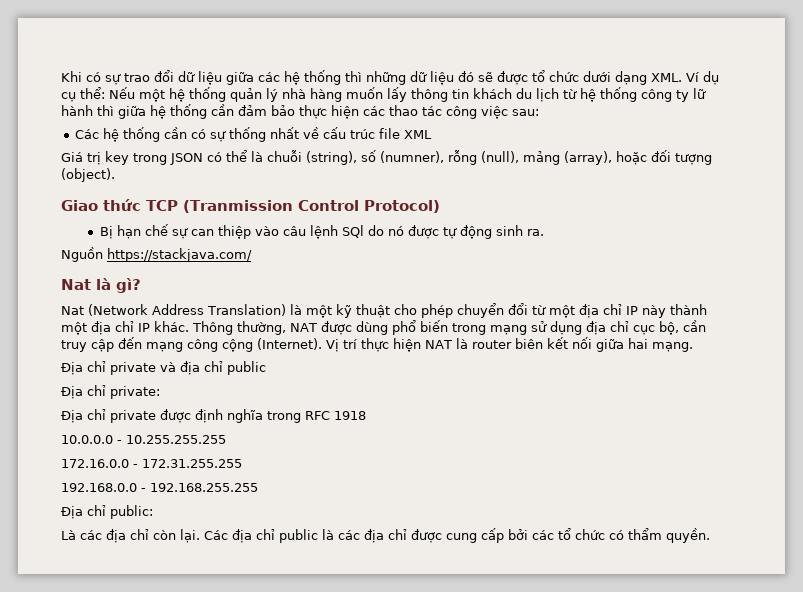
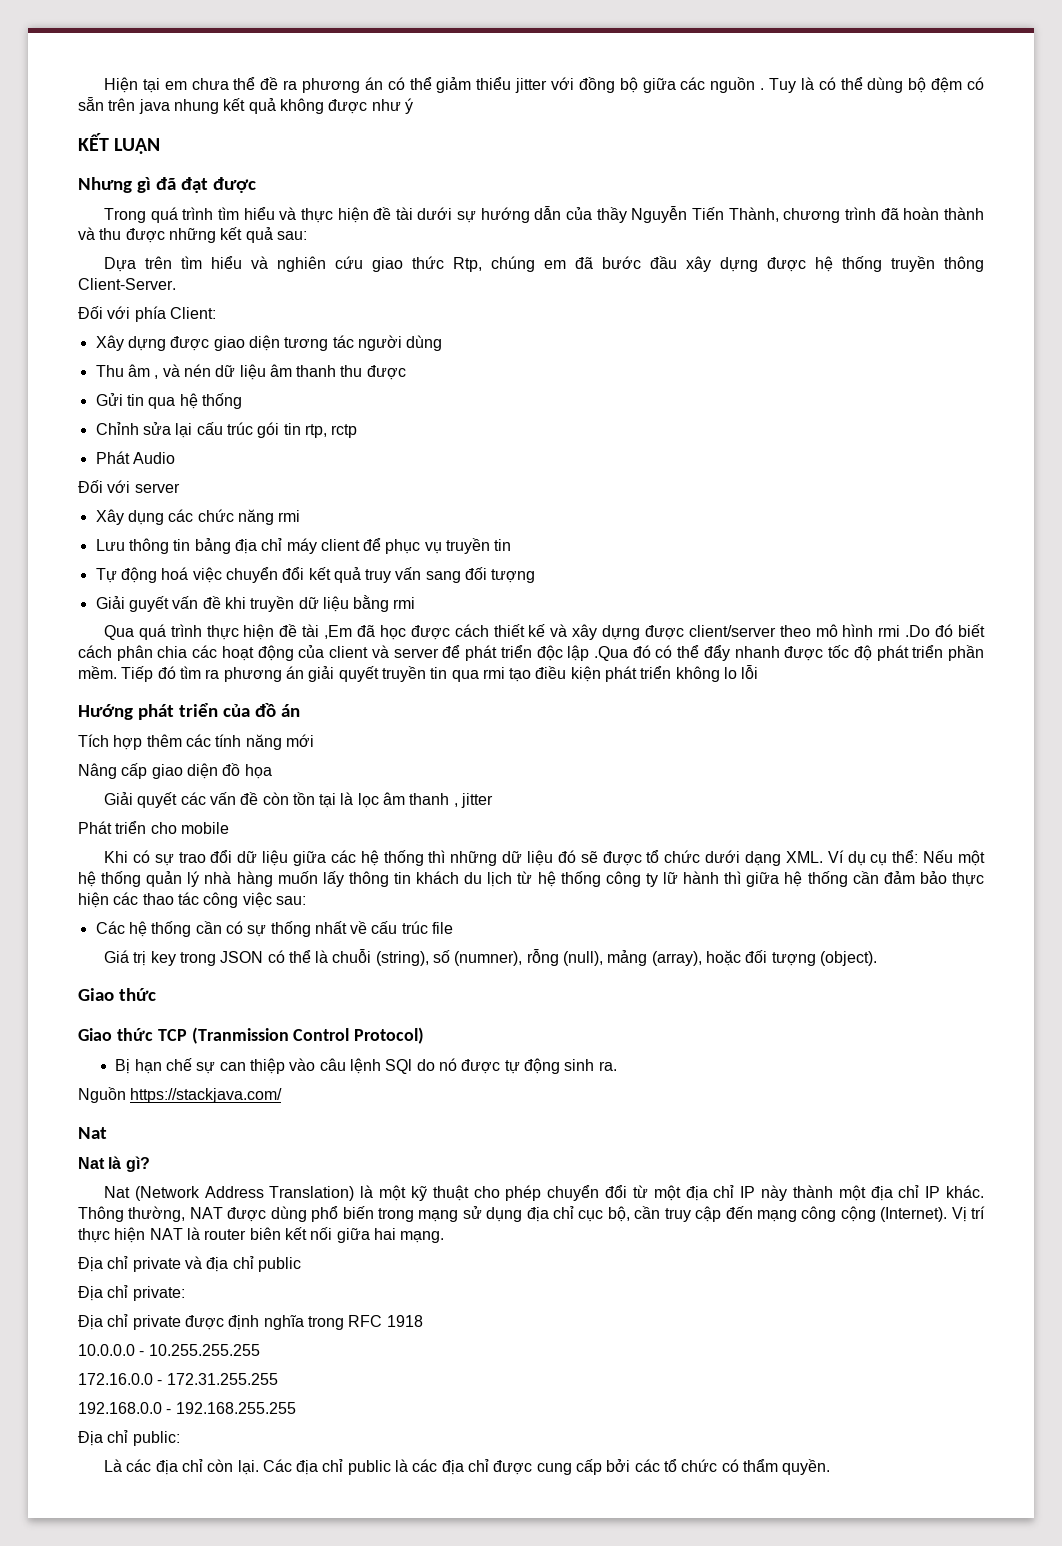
+ Hiện tại em chưa thể đề ra phương án có thể giảm thiểu jitter với đồng bộ giữa các nguồn . Tuy là có thể dùng bộ đệm có sẵn trên java nhung kết quả không được như ý
+ KẾT LUẬN
+ Nhưng gì đã đạt được
+ Trong quá trình tìm hiểu và thực hiện đề tài dưới sự hướng dẫn của thầy Nguyễn Tiến Thành, chương trình đã hoàn thành và thu được những kết quả sau:
+ Dựa trên tìm hiểu và nghiên cứu giao thức Rtp, chúng em đã bước đầu xây dựng được hệ thống truyền thông Client-Server.
+ Đối với phía Client:
+ Xây dựng được giao diện tương tác người dùng
+ Thu âm , và nén dữ liệu âm thanh thu được
+ Gửi tin qua hệ thống
+ Chỉnh sửa lại cấu trúc gói tin rtp, rctp
+ Phát Audio
+ Đối với server
+ Xây dụng các chức năng rmi
+ Lưu thông tin bảng địa chỉ máy client để phục vụ truyền tin
+ Tự động hoá việc chuyển đổi kết quả truy vấn sang đối tượng
+ Giải guyết vấn đề khi truyền dữ liệu bằng rmi
+ Qua quá trình thực hiện đề tài ,Em đã học được cách thiết kế và xây dựng được client/server theo mô hình rmi .Do đó biết cách phân chia các hoạt động của client và server để phát triển độc lập .Qua đó có thể đẩy nhanh được tốc độ phát triển phần mềm. Tiếp đó tìm ra phương án giải quyết truyền tin qua rmi tạo điều kiện phát triển không lo lỗi
+ Hướng phát triển của đồ án
+ Tích hợp thêm các tính năng mới
+ Nâng cấp giao diện đồ họa
+ Giải quyết các vấn đề còn tồn tại là lọc âm thanh , jitter
+ Phát triển cho mobile
- Các hệ thống cần có sự thống nhất về cấu trúc file XML
+ Các hệ thống cần có sự thống nhất về cấu trúc file
  Giá trị key trong JSON có thể là chuỗi (string), số (numner), rỗng (null), mảng (array), hoặc đối tượng (object).
+ Giao thức
  Nguồn https://stackjava.com/
+ Nat

